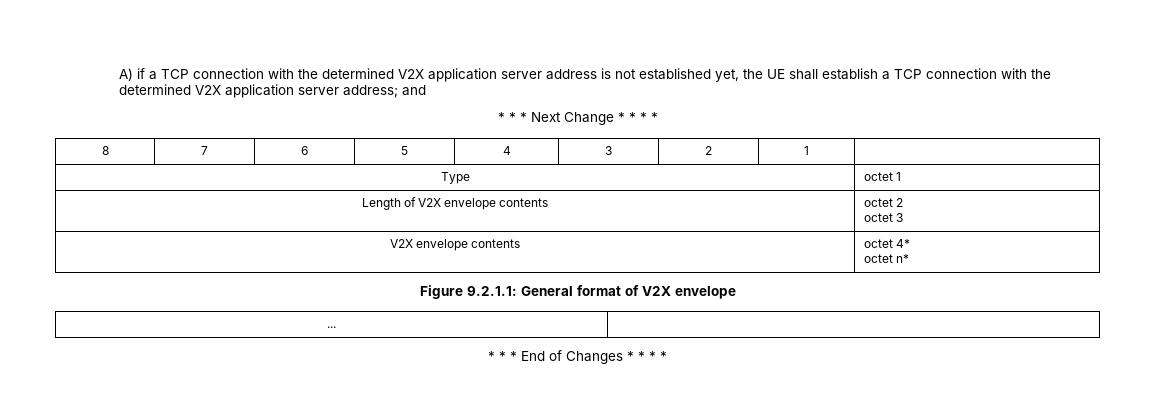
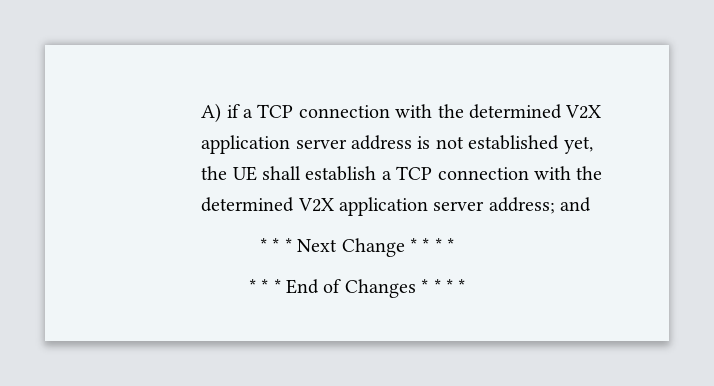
- 8 | 7 | 6 | 5 | 4 | 3 | 2 | 1 |
- Type | octet 1
- Length of V2X envelope contents | octet 2
- octet 3
- V2X envelope contents | octet 4*
- octet n*
- Figure 9.2.1.1: General format of V2X envelope
- ... |

